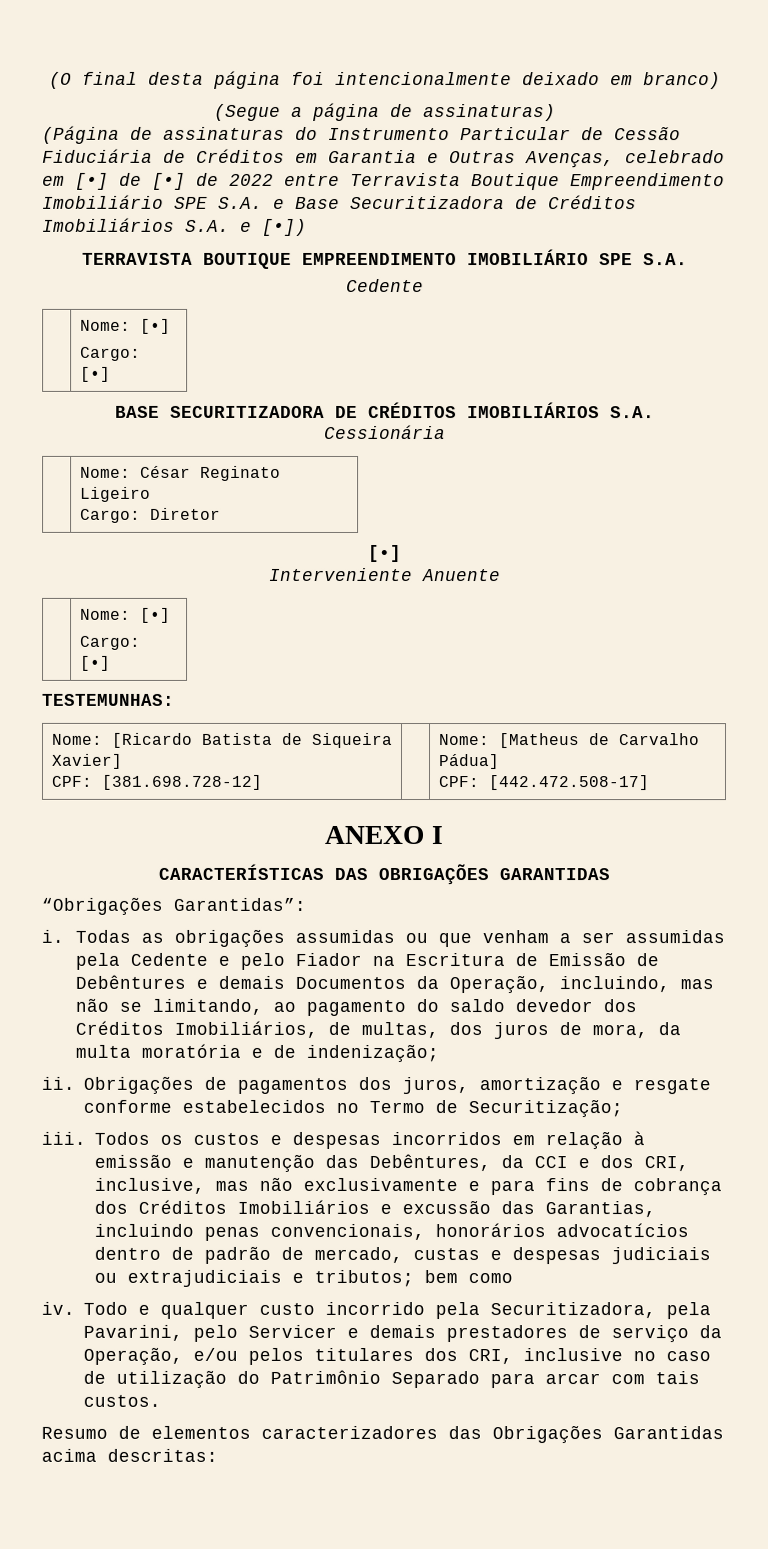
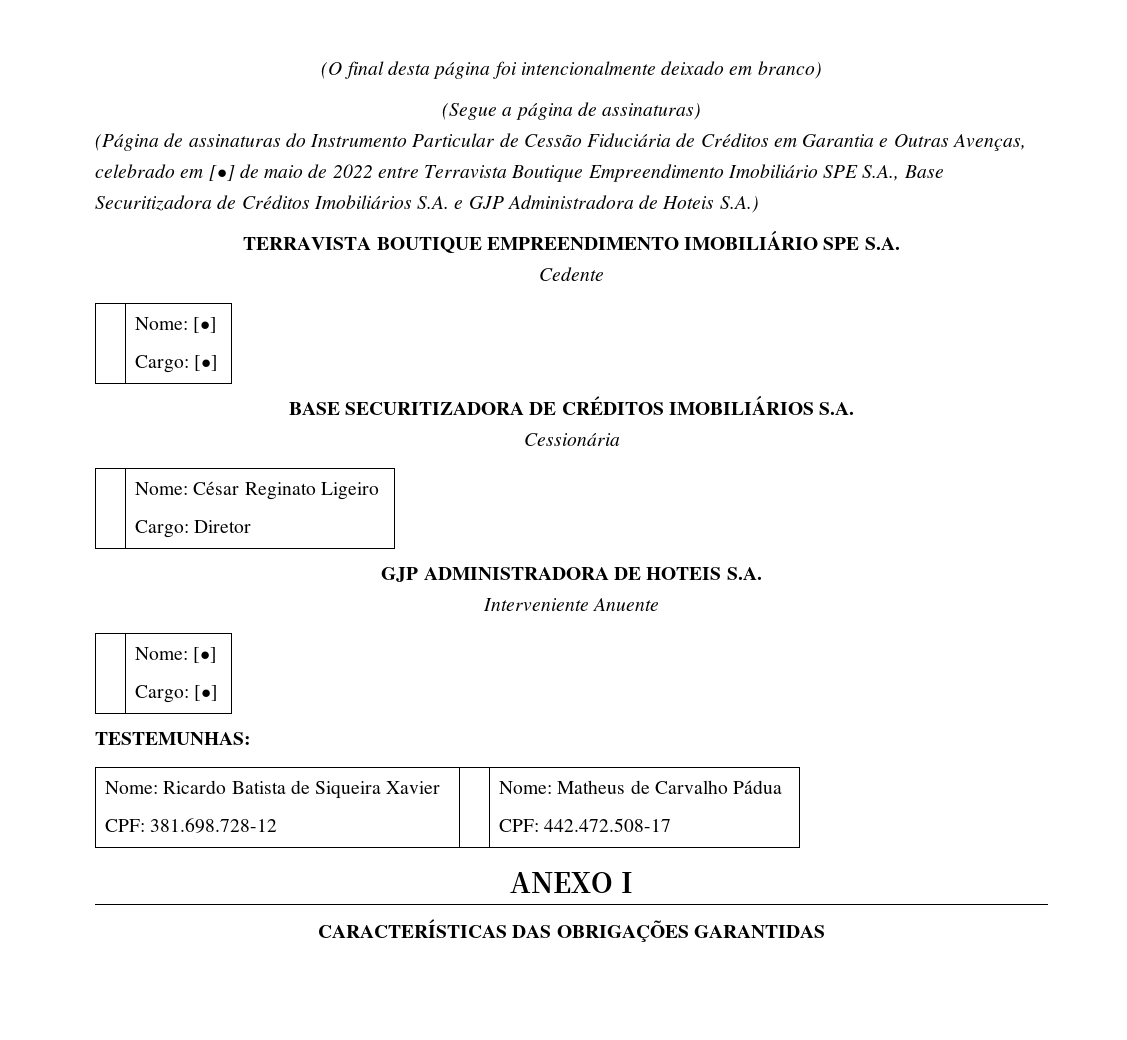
- (Página de assinaturas do Instrumento Particular de Cessão Fiduciária de Créditos em Garantia e Outras Avenças, celebrado em [•] de [•] de 2022 entre Terravista Boutique Empreendimento Imobiliário SPE S.A. e Base Securitizadora de Créditos Imobiliários S.A. e [•])
+ (Página de assinaturas do Instrumento Particular de Cessão Fiduciária de Créditos em Garantia e Outras Avenças, celebrado em [•] de maio de 2022 entre Terravista Boutique Empreendimento Imobiliário SPE S.A., Base Securitizadora de Créditos Imobiliários S.A. e GJP Administradora de Hoteis S.A.)
  | Nome: César Reginato Ligeiro
  Cargo: Diretor
- [•]
+ GJP ADMINISTRADORA DE HOTEIS S.A.
- Nome: [Ricardo Batista de Siqueira Xavier]
- CPF: [381.698.728-12] | | Nome: [Matheus de Carvalho Pádua]
- CPF: [442.472.508-17]
+ Nome: Ricardo Batista de Siqueira Xavier
+ CPF: 381.698.728-12 | | Nome: Matheus de Carvalho Pádua
+ CPF: 442.472.508-17
- “Obrigações Garantidas”:
- i. Todas as obrigações assumidas ou que venham a ser assumidas pela Cedente e pelo Fiador na Escritura de Emissão de Debêntures e demais Documentos da Operação, incluindo, mas não se limitando, ao pagamento do saldo devedor dos Créditos Imobiliários, de multas, dos juros de mora, da multa moratória e de indenização;
- ii. Obrigações de pagamentos dos juros, amortização e resgate conforme estabelecidos no Termo de Securitização;
- iii. Todos os custos e despesas incorridos em relação à emissão e manutenção das Debêntures, da CCI e dos CRI, inclusive, mas não exclusivamente e para fins de cobrança dos Créditos Imobiliários e excussão das Garantias, incluindo penas convencionais, honorários advocatícios dentro de padrão de mercado, custas e despesas judiciais ou extrajudiciais e tributos; bem como
- iv. Todo e qualquer custo incorrido pela Securitizadora, pela Pavarini, pelo Servicer e demais prestadores de serviço da Operação, e/ou pelos titulares dos CRI, inclusive no caso de utilização do Patrimônio Separado para arcar com tais custos.
- Resumo de elementos caracterizadores das Obrigações Garantidas acima descritas:

